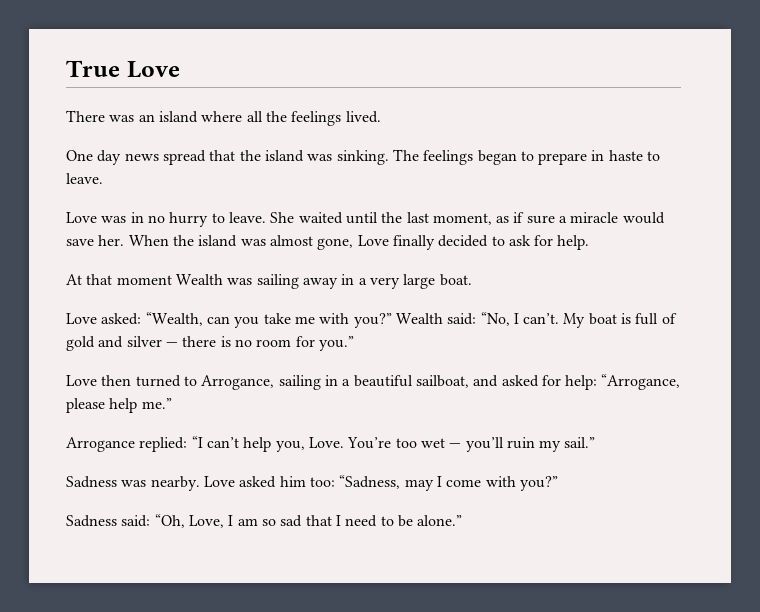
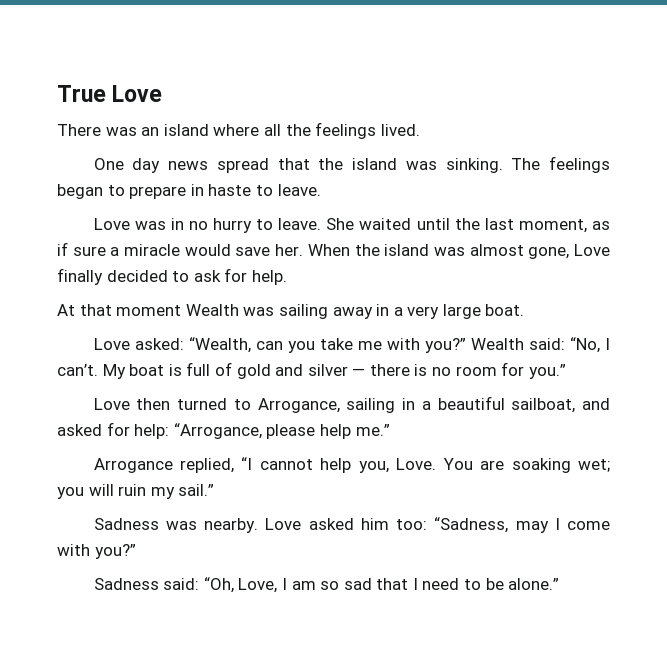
- Arrogance replied: “I can’t help you, Love. You’re too wet — you’ll ruin my sail.”
+ Arrogance replied, “I cannot help you, Love. You are soaking wet; you will ruin my sail.”

